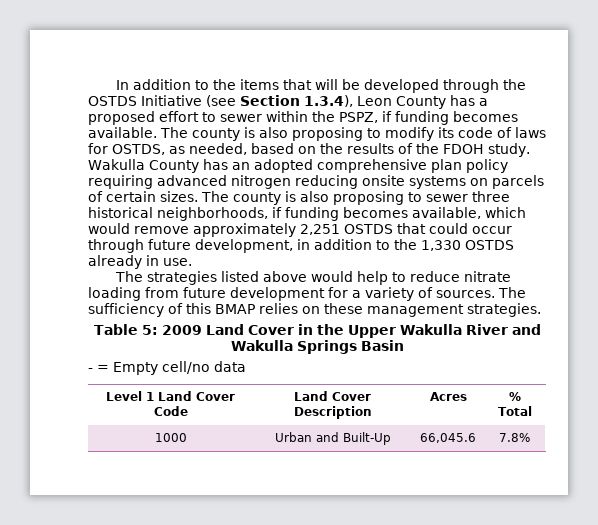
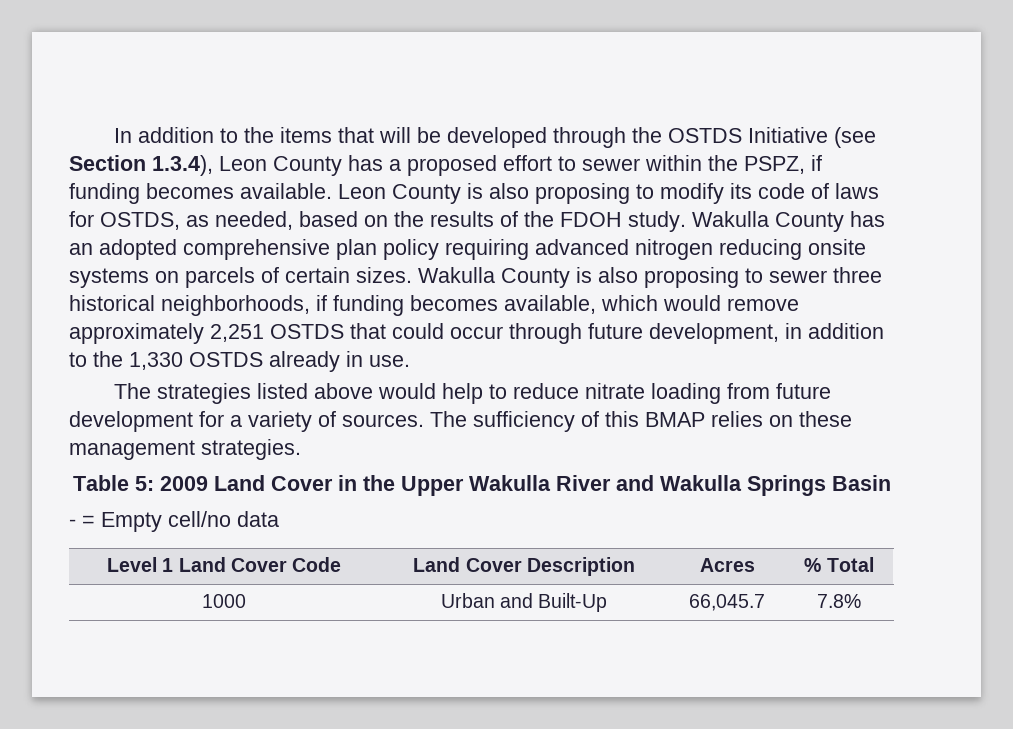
- The county is also proposing to modify its code of laws for OSTDS, as needed, based on the results of the FDOH study.
+ Leon County is also proposing to modify its code of laws for OSTDS, as needed, based on the results of the FDOH study.
- The county is also proposing to sewer three historical neighborhoods, if funding becomes available, which would remove approximately 2,251 OSTDS that could occur through future development, in addition to the 1,330 OSTDS already in use.
+ Wakulla County is also proposing to sewer three historical neighborhoods, if funding becomes available, which would remove approximately 2,251 OSTDS that could occur through future development, in addition to the 1,330 OSTDS already in use.
- 1000 | Urban and Built-Up | 66,045.6 | 7.8%
+ 1000 | Urban and Built-Up | 66,045.7 | 7.8%

